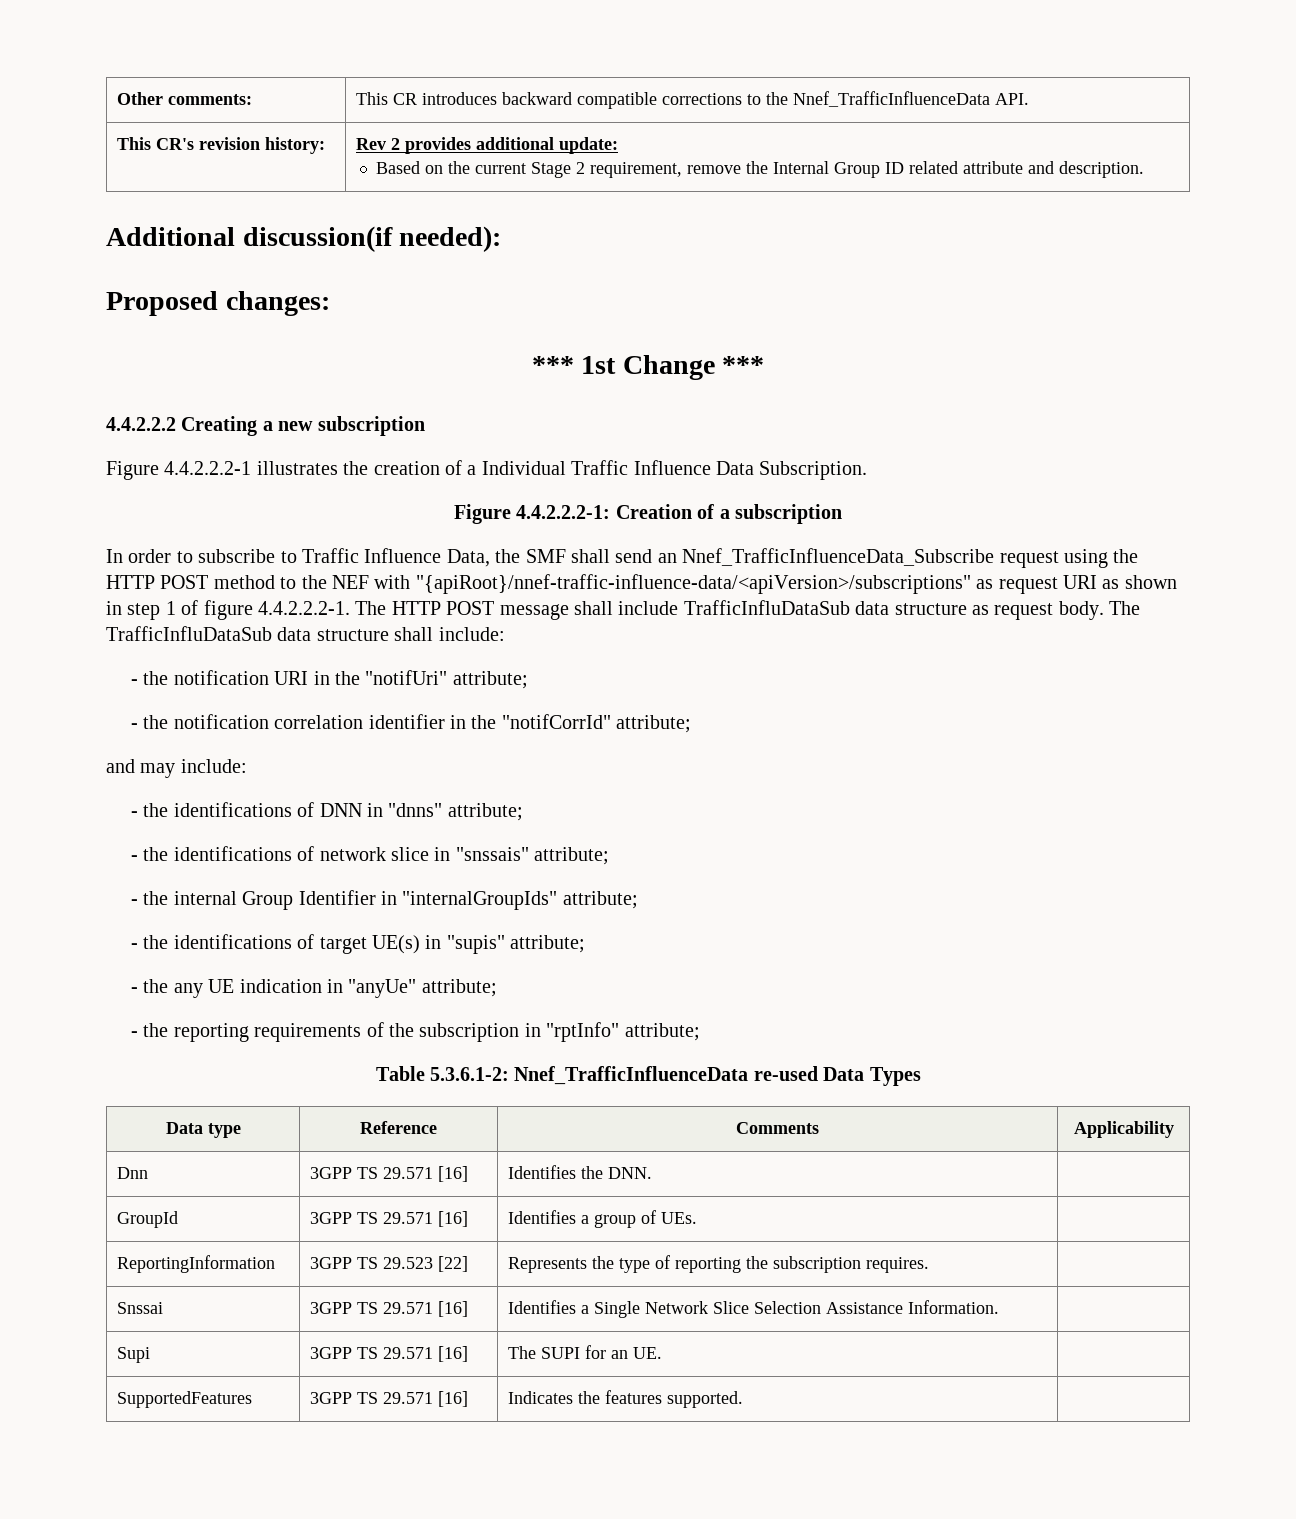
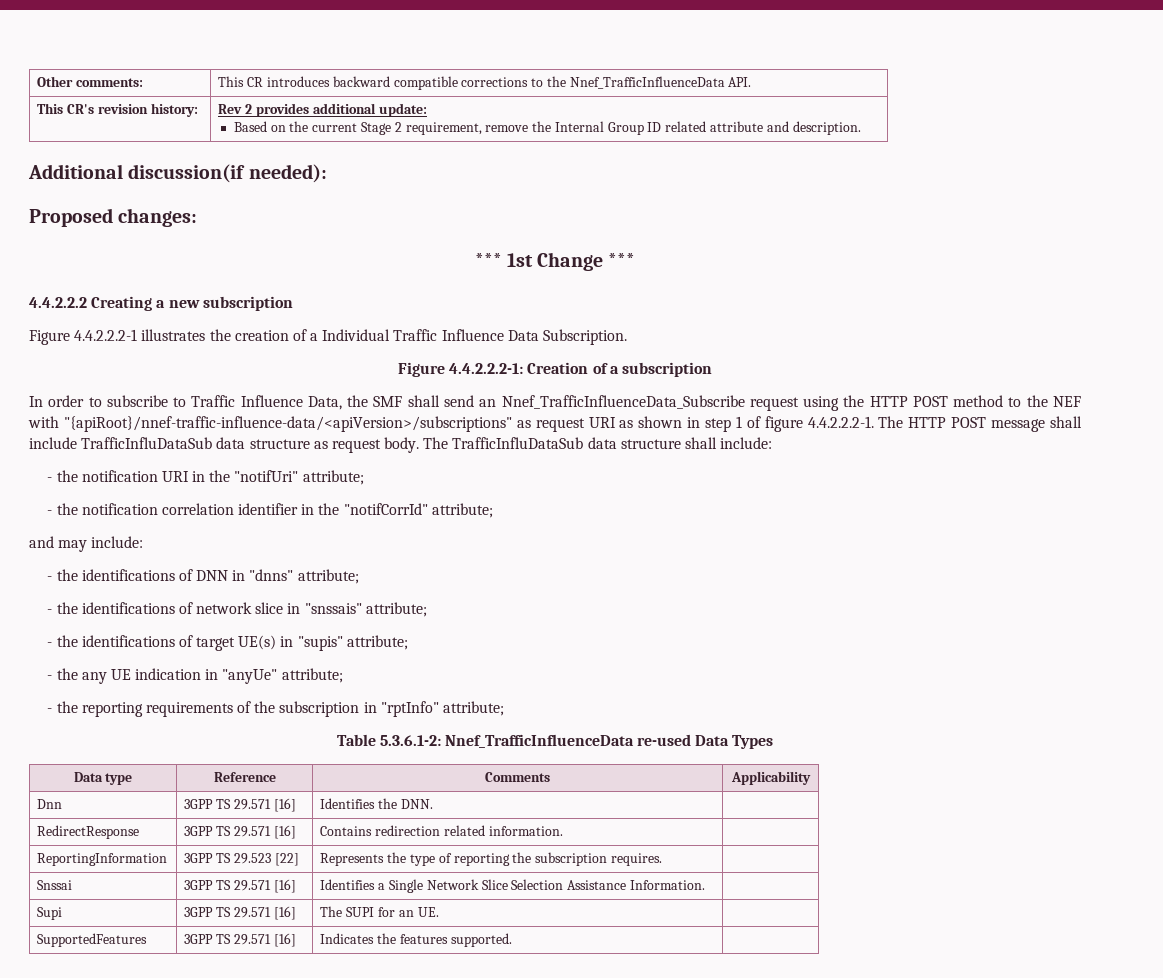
- - the internal Group Identifier in "internalGroupIds" attribute;
- GroupId | 3GPP TS 29.571 [16] | Identifies a group of UEs. |
+ RedirectResponse | 3GPP TS 29.571 [16] | Contains redirection related information. |

